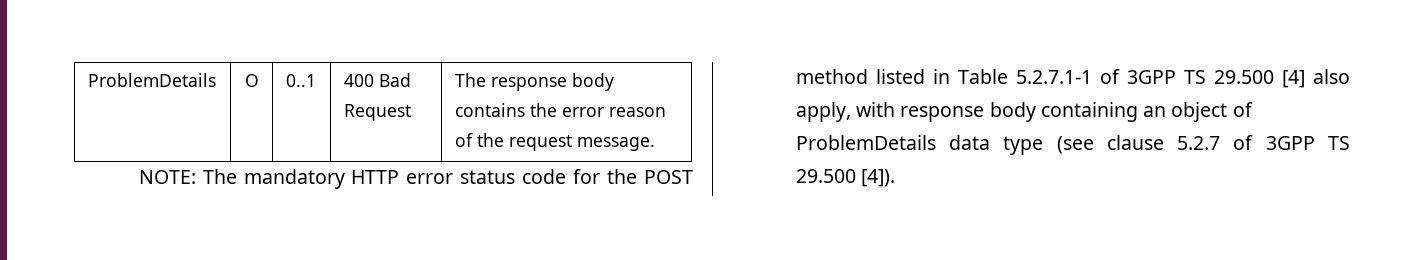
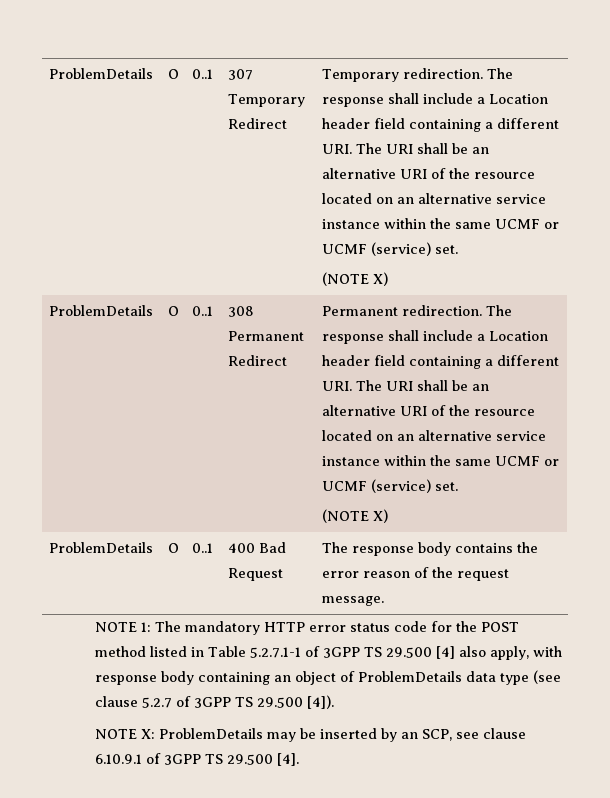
+ ProblemDetails | O | 0..1 | 307 Temporary Redirect | Temporary redirection. The response shall include a Location header field containing a different URI. The URI shall be an alternative URI of the resource located on an alternative service instance within the same UCMF or UCMF (service) set.
+ (NOTE X)
+ ProblemDetails | O | 0..1 | 308 Permanent Redirect | Permanent redirection. The response shall include a Location header field containing a different URI. The URI shall be an alternative URI of the resource located on an alternative service instance within the same UCMF or UCMF (service) set.
+ (NOTE X)
- NOTE: The mandatory HTTP error status code for the POST method listed in Table 5.2.7.1-1 of 3GPP TS 29.500 [4] also apply, with response body containing an object of ProblemDetails data type (see clause 5.2.7 of 3GPP TS 29.500 [4]).
+ NOTE 1: The mandatory HTTP error status code for the POST method listed in Table 5.2.7.1-1 of 3GPP TS 29.500 [4] also apply, with response body containing an object of ProblemDetails data type (see clause 5.2.7 of 3GPP TS 29.500 [4]).
+ NOTE X: ProblemDetails may be inserted by an SCP, see clause 6.10.9.1 of 3GPP TS 29.500 [4].

